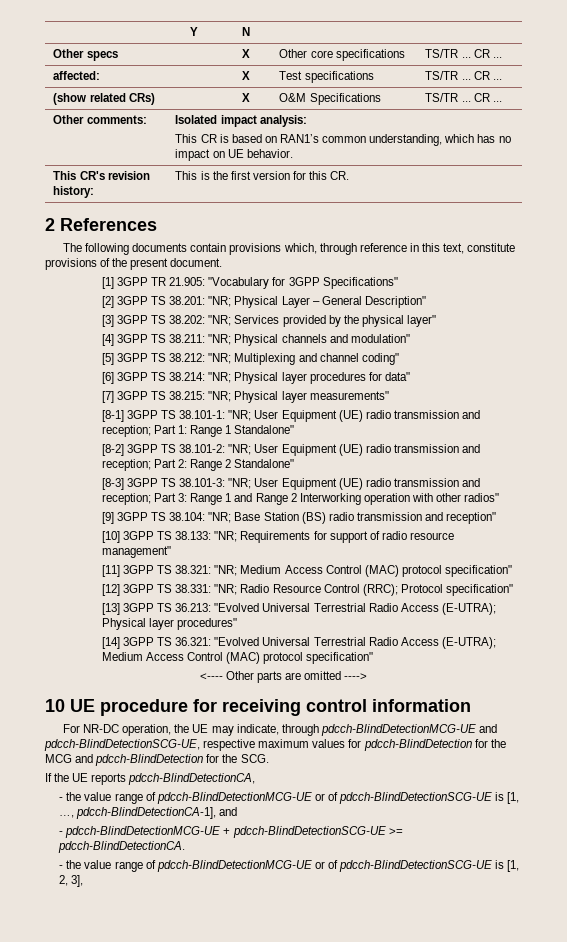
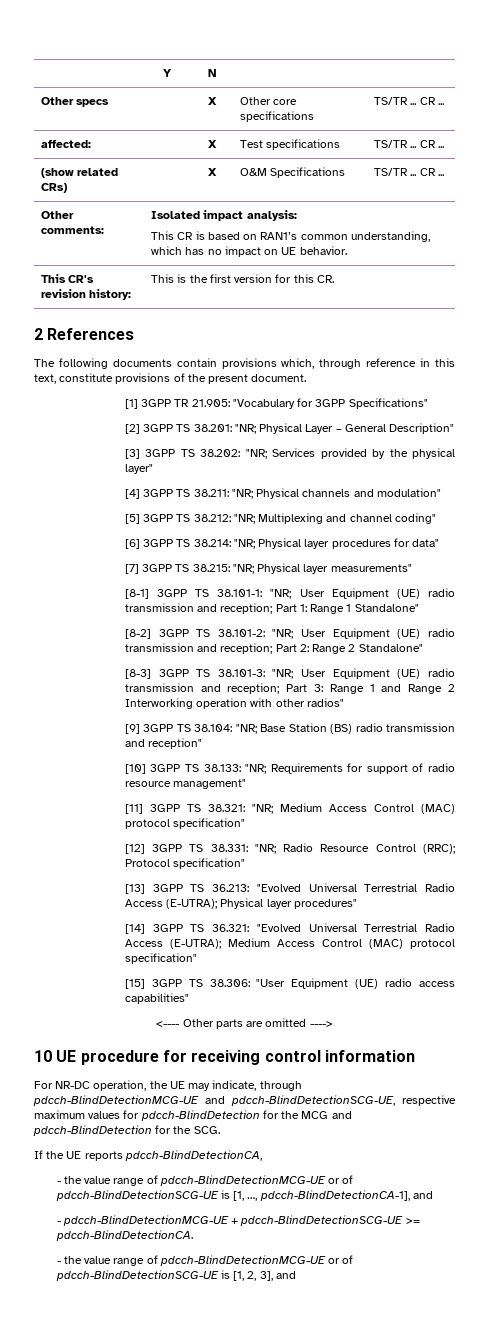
+ [15] 3GPP TS 38.306: "User Equipment (UE) radio access capabilities"
- - the value range of pdcch-BlindDetectionMCG-UE or of pdcch-BlindDetectionSCG-UE is [1, 2, 3],
+ - the value range of pdcch-BlindDetectionMCG-UE or of pdcch-BlindDetectionSCG-UE is [1, 2, 3], and

